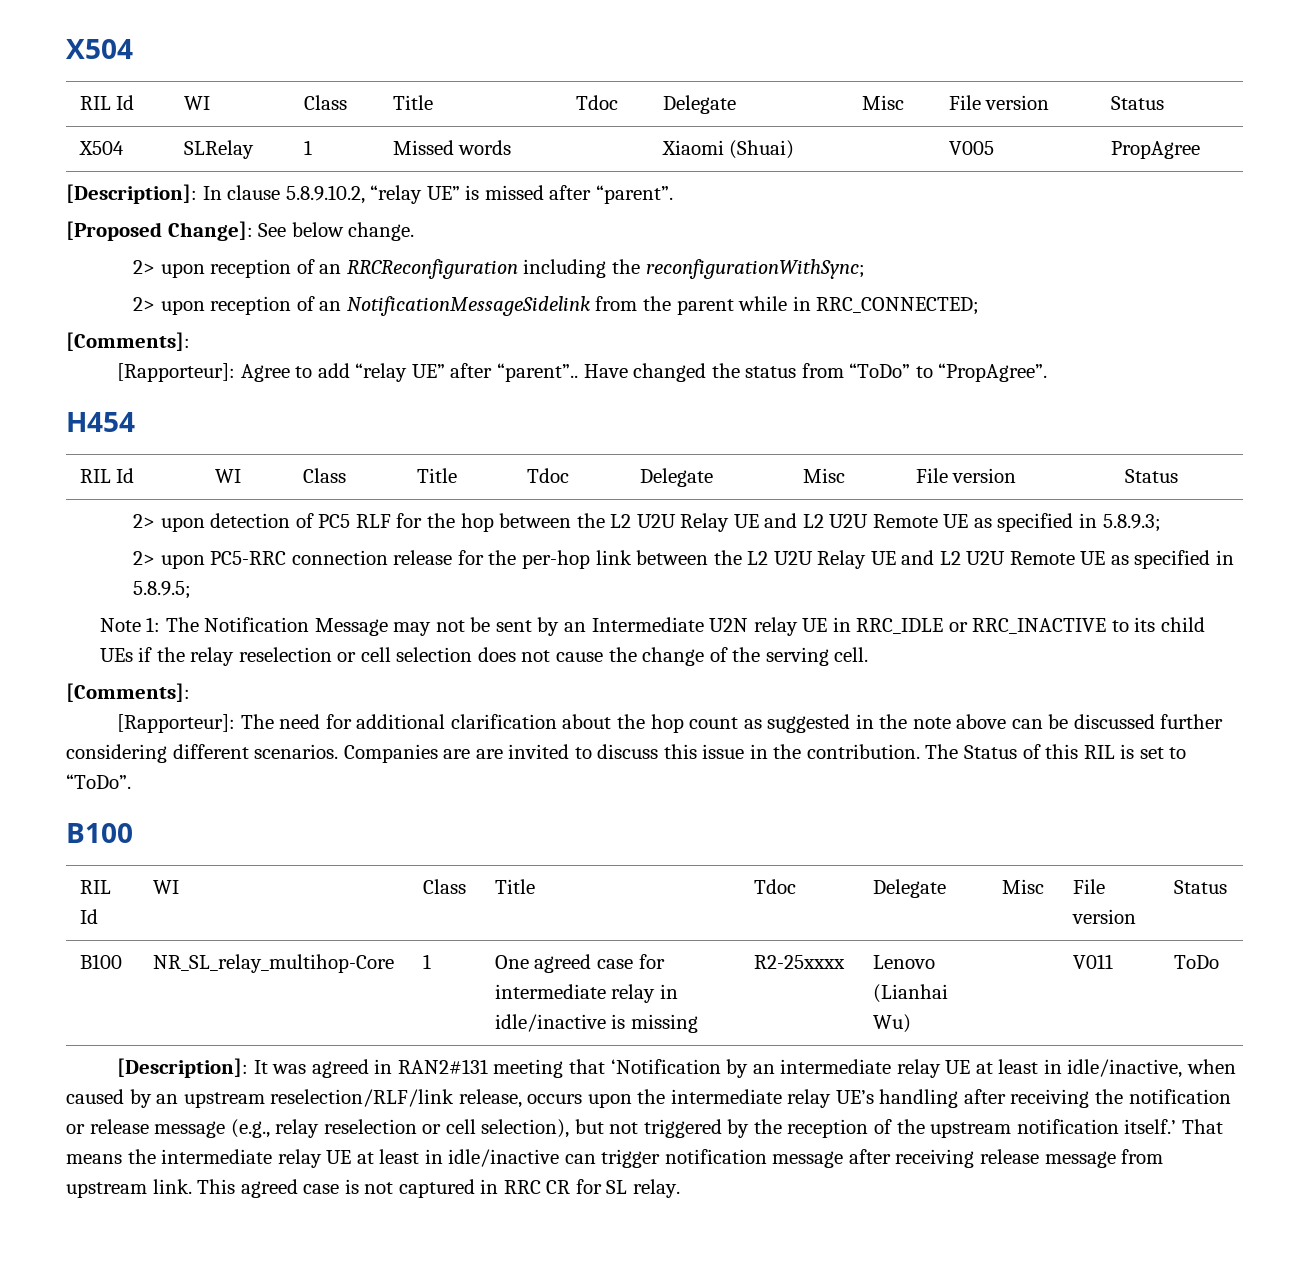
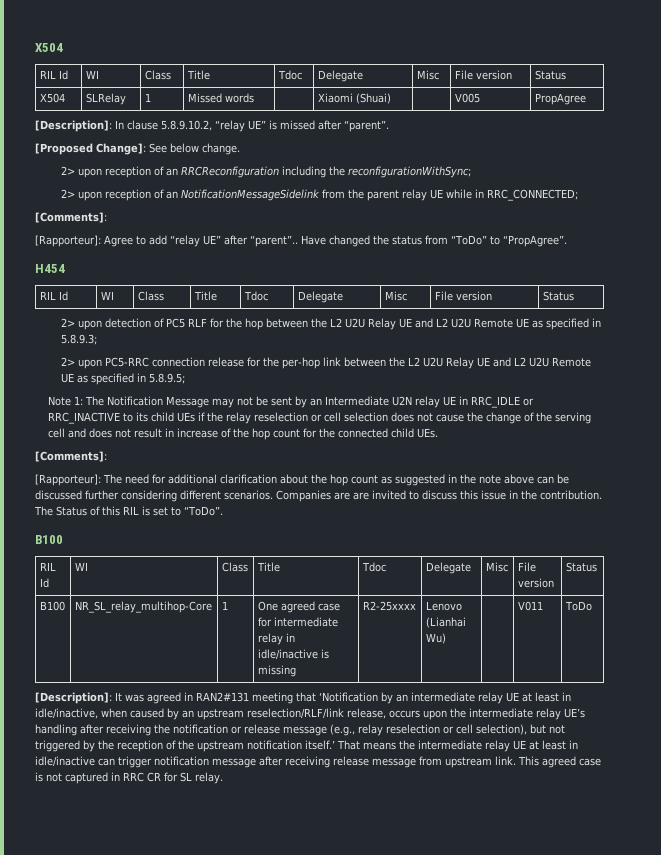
- 2> upon reception of an NotificationMessageSidelink from the parent while in RRC_CONNECTED;
+ 2> upon reception of an NotificationMessageSidelink from the parent relay UE while in RRC_CONNECTED;
- Note 1: The Notification Message may not be sent by an Intermediate U2N relay UE in RRC_IDLE or RRC_INACTIVE to its child UEs if the relay reselection or cell selection does not cause the change of the serving cell.
+ Note 1: The Notification Message may not be sent by an Intermediate U2N relay UE in RRC_IDLE or RRC_INACTIVE to its child UEs if the relay reselection or cell selection does not cause the change of the serving cell and does not result in increase of the hop count for the connected child UEs.

